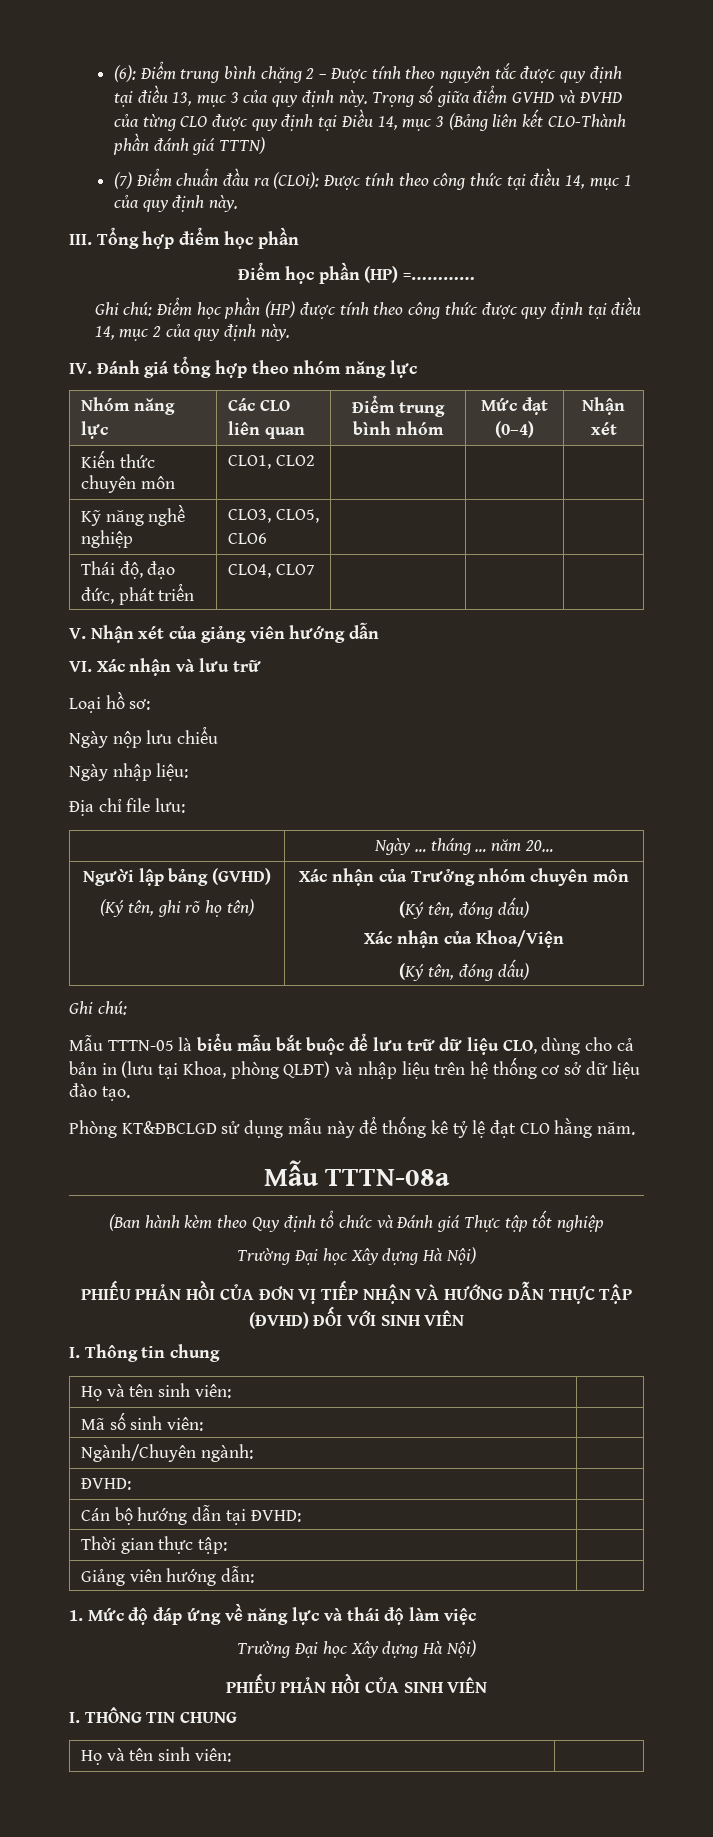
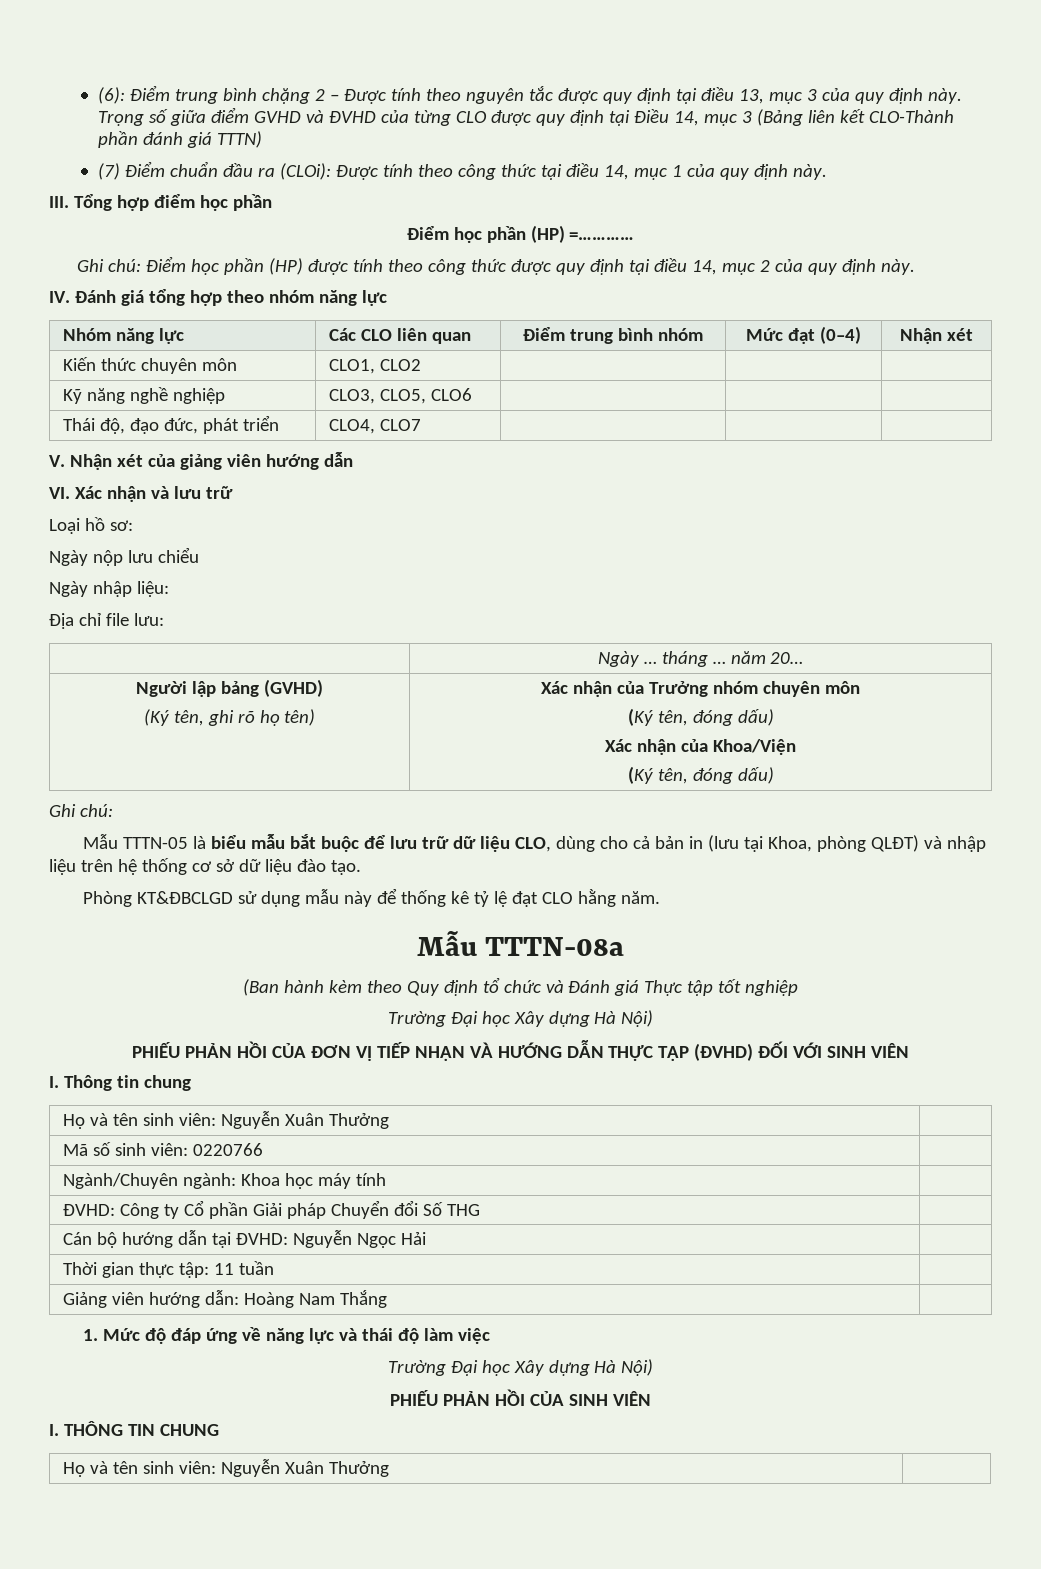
  I. Thông tin chung
- Họ và tên sinh viên: |
+ Họ và tên sinh viên: Nguyễn Xuân Thưởng |
- Mã số sinh viên: |
+ Mã số sinh viên: 0220766 |
- Ngành/Chuyên ngành: |
- ĐVHD: |
+ Ngành/Chuyên ngành: Khoa học máy tính |
+ ĐVHD: Công ty Cổ phần Giải pháp Chuyển đổi Số THG |
- Cán bộ hướng dẫn tại ĐVHD: |
+ Cán bộ hướng dẫn tại ĐVHD: Nguyễn Ngọc Hải |
- Thời gian thực tập: |
+ Thời gian thực tập: 11 tuần |
- Giảng viên hướng dẫn: |
+ Giảng viên hướng dẫn: Hoàng Nam Thắng |
  I. THÔNG TIN CHUNG
- Họ và tên sinh viên: |
+ Họ và tên sinh viên: Nguyễn Xuân Thưởng |

